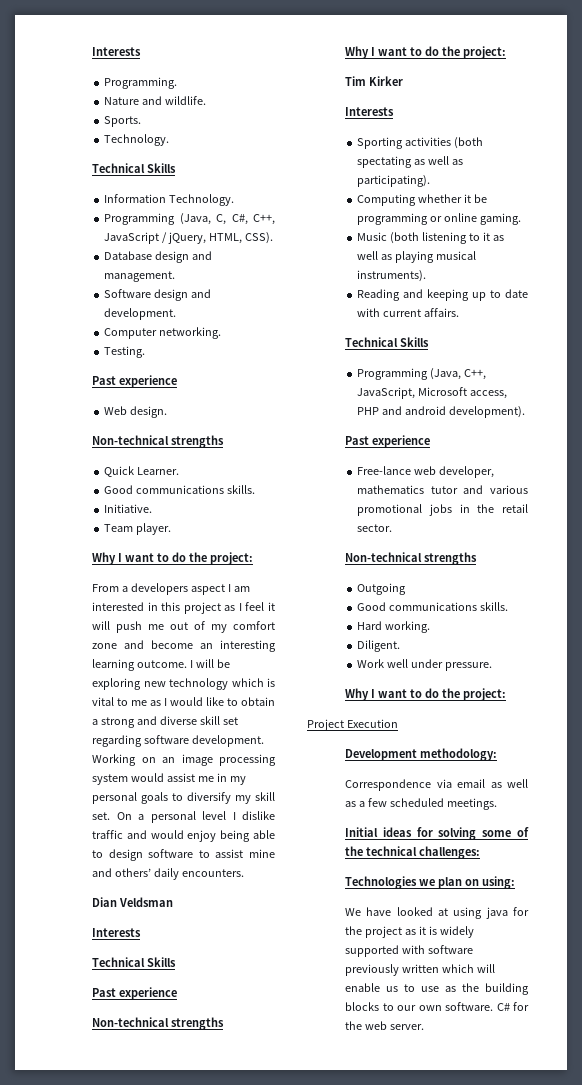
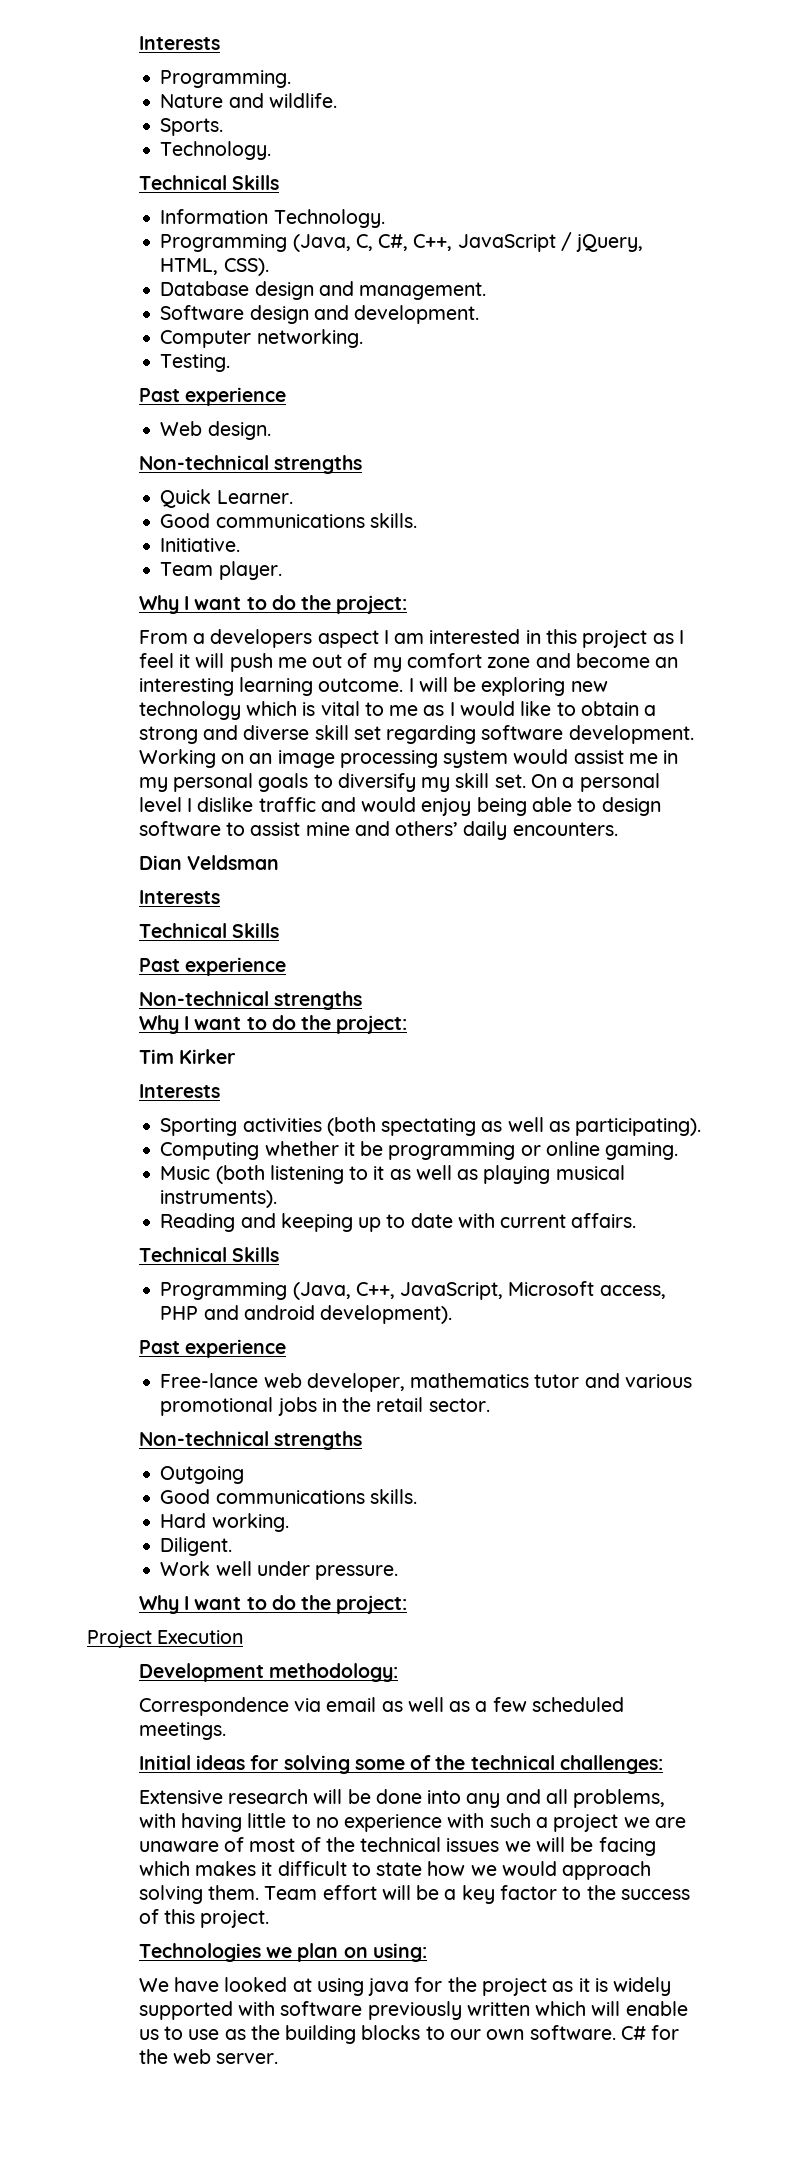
+ Extensive research will be done into any and all problems, with having little to no experience with such a project we are unaware of most of the technical issues we will be facing which makes it difficult to state how we would approach solving them. Team effort will be a key factor to the success of this project.

